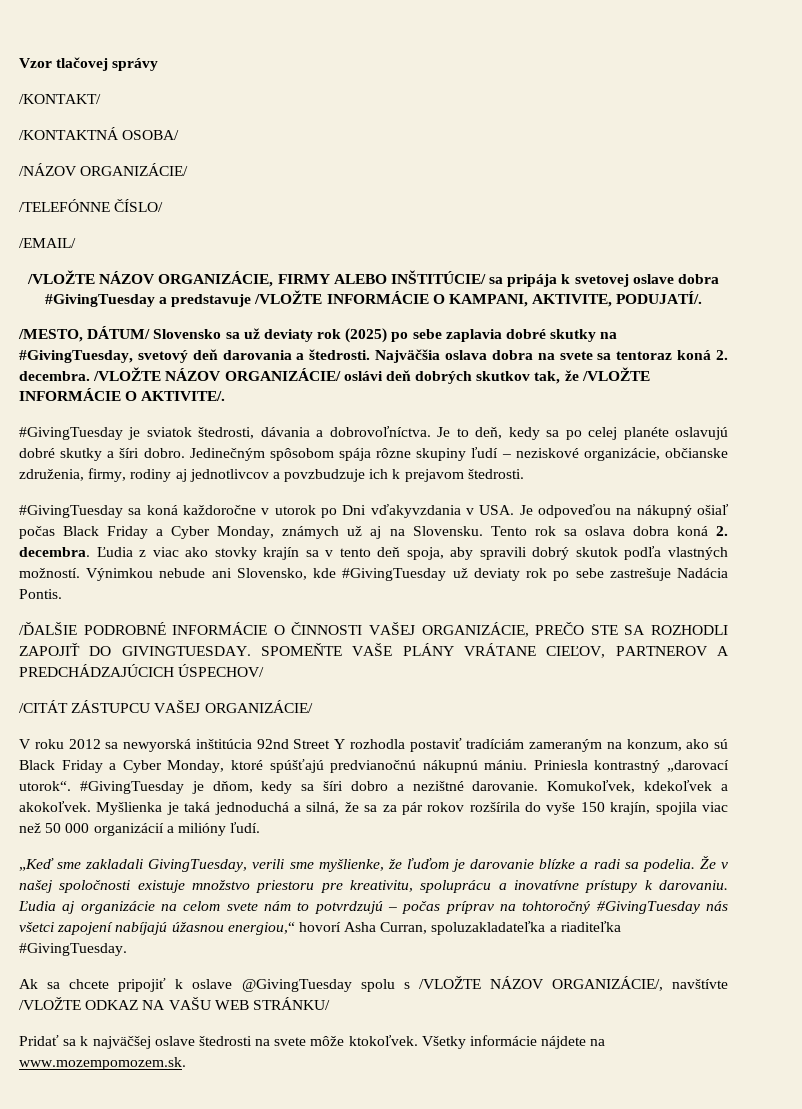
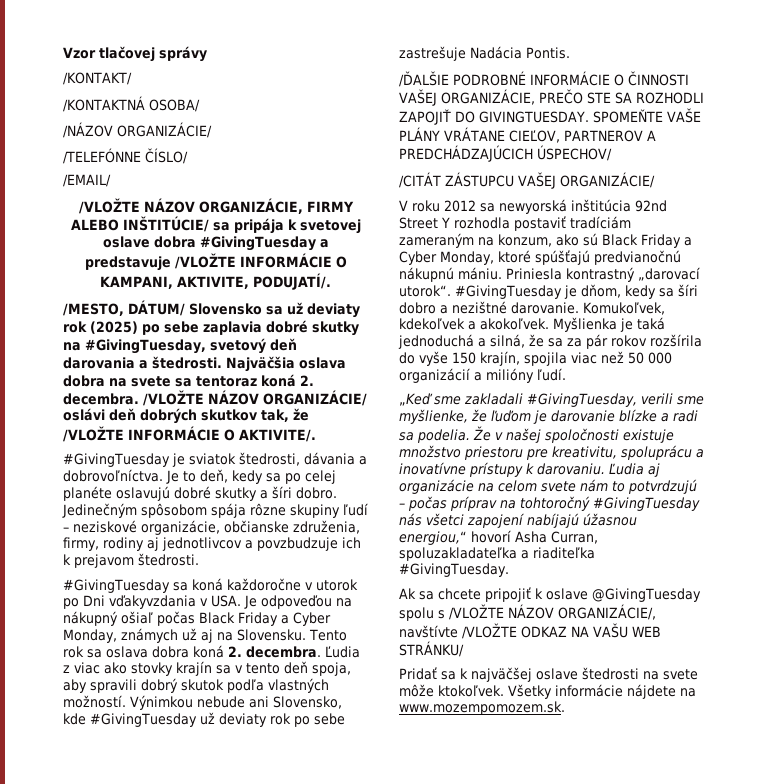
- „Keď sme zakladali GivingTuesday, verili sme myšlienke, že ľuďom je darovanie blízke a radi sa podelia.
+ „Keď sme zakladali #GivingTuesday, verili sme myšlienke, že ľuďom je darovanie blízke a radi sa podelia.

